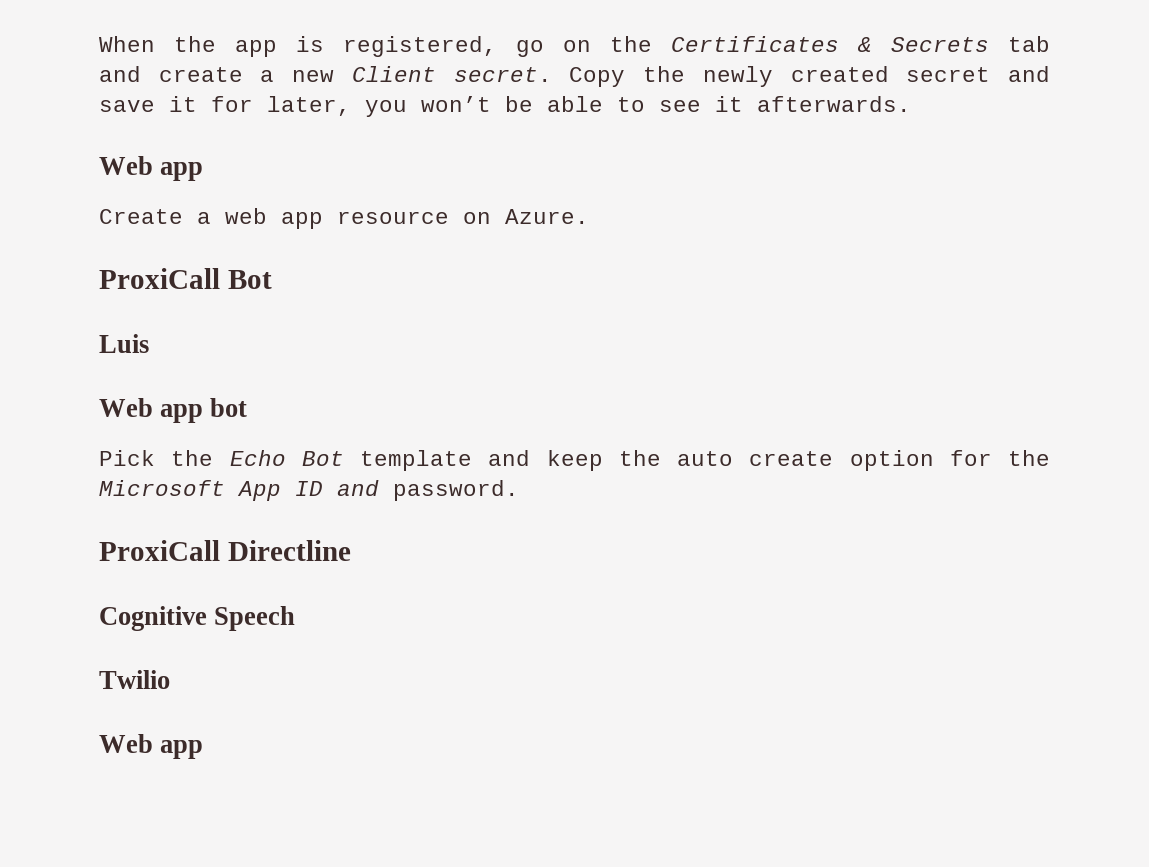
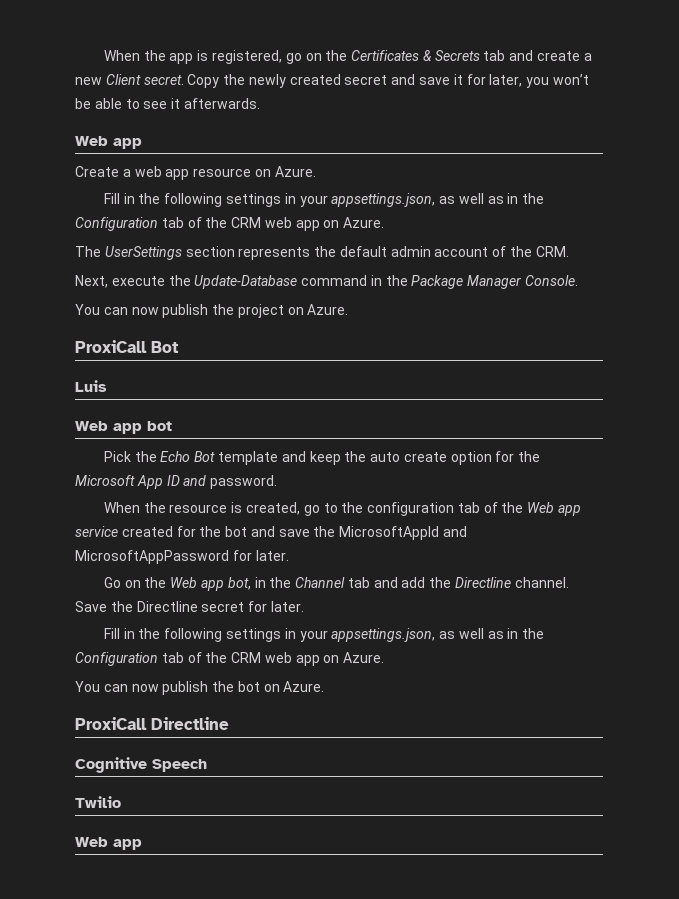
  Create a web app resource on Azure.
+ Fill in the following settings in your appsettings.json, as well as in the Configuration tab of the CRM web app on Azure.
+ The UserSettings section represents the default admin account of the CRM.
+ Next, execute the Update-Database command in the Package Manager Console.
+ You can now publish the project on Azure.
+ When the resource is created, go to the configuration tab of the Web app service created for the bot and save the MicrosoftAppId and MicrosoftAppPassword for later.
+ Go on the Web app bot, in the Channel tab and add the Directline channel. Save the Directline secret for later.
+ Fill in the following settings in your appsettings.json, as well as in the Configuration tab of the CRM web app on Azure.
+ You can now publish the bot on Azure.

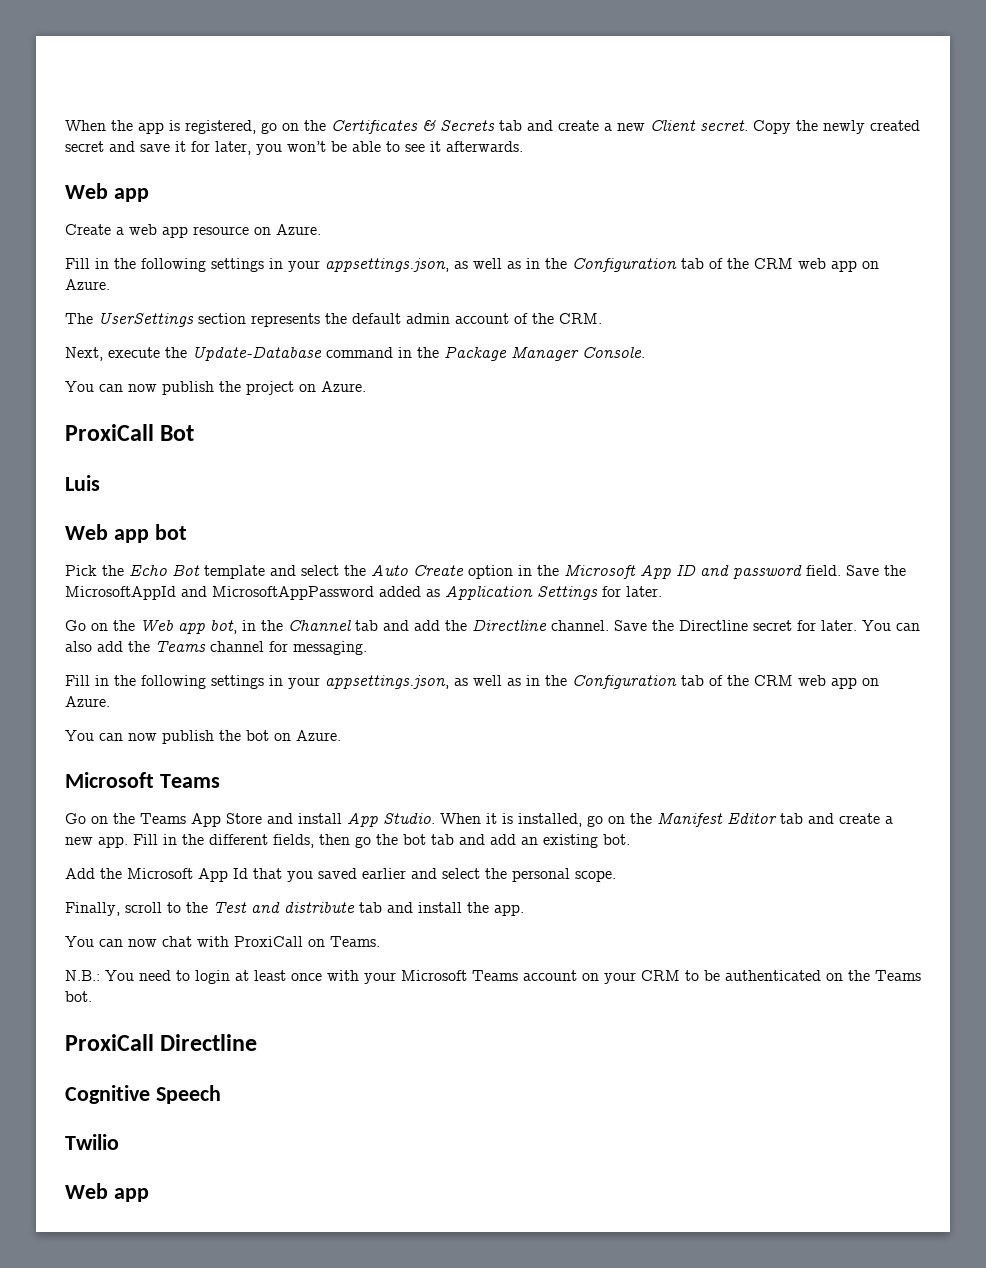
- Pick the Echo Bot template and keep the auto create option for the Microsoft App ID and password.
- When the resource is created, go to the configuration tab of the Web app service created for the bot and save the MicrosoftAppId and MicrosoftAppPassword for later.
+ Pick the Echo Bot template and select the Auto Create option in the Microsoft App ID and password field. Save the MicrosoftAppId and MicrosoftAppPassword added as Application Settings for later.
+ You can also add the Teams channel for messaging.
  You can now publish the bot on Azure.
+ Microsoft Teams
+ Go on the Teams App Store and install App Studio. When it is installed, go on the Manifest Editor tab and create a new app. Fill in the different fields, then go the bot tab and add an existing bot.
+ Add the Microsoft App Id that you saved earlier and select the personal scope.
+ Finally, scroll to the Test and distribute tab and install the app.
+ You can now chat with ProxiCall on Teams.
+ N.B.: You need to login at least once with your Microsoft Teams account on your CRM to be authenticated on the Teams bot.

